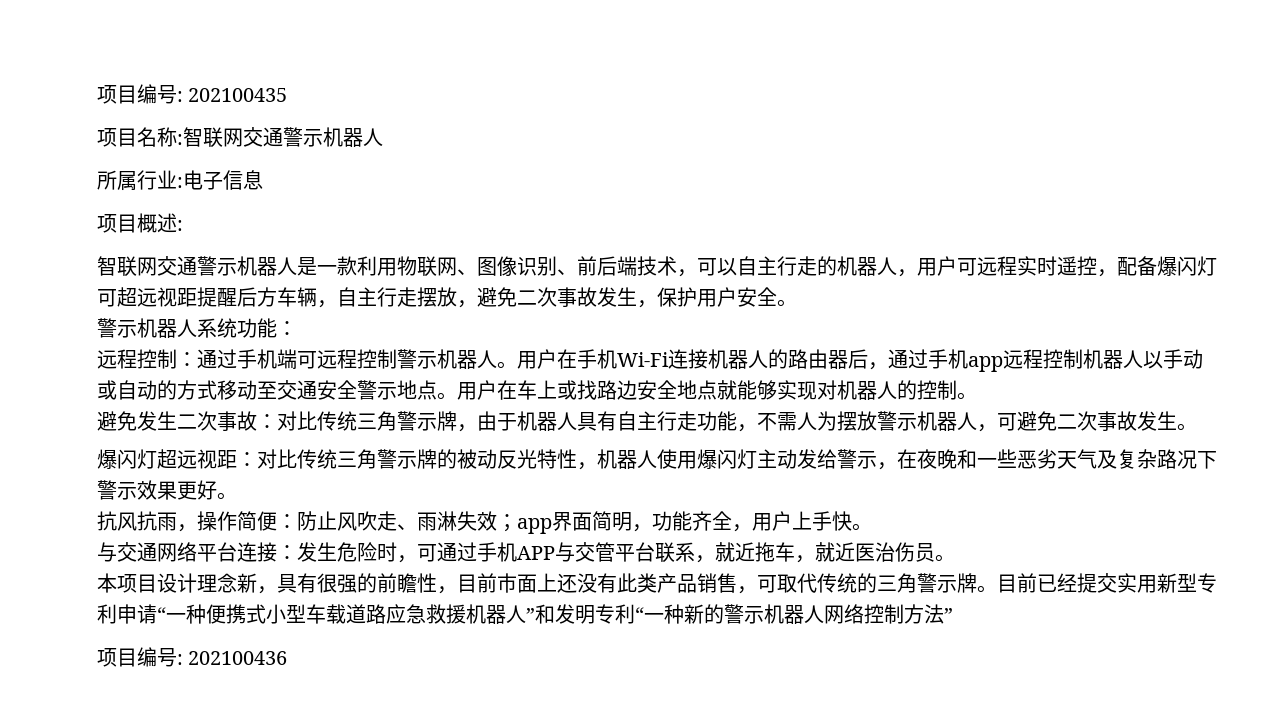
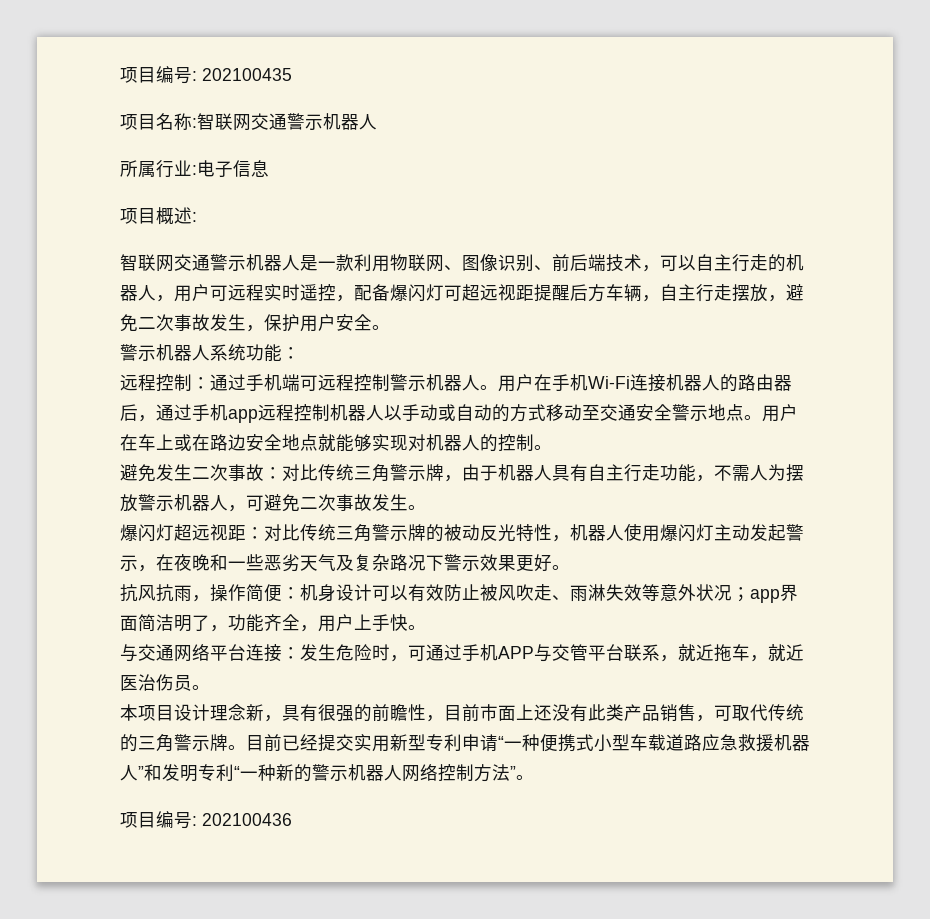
- 用户在车上或找路边安全地点就能够实现对机器人的控制。
+ 用户在车上或在路边安全地点就能够实现对机器人的控制。
- 爆闪灯超远视距：对比传统三角警示牌的被动反光特性，机器人使用爆闪灯主动发给警示，在夜晚和一些恶劣天气及复杂路况下警示效果更好。
+ 爆闪灯超远视距：对比传统三角警示牌的被动反光特性，机器人使用爆闪灯主动发起警示，在夜晚和一些恶劣天气及复杂路况下警示效果更好。
- 抗风抗雨，操作简便：防止风吹走、雨淋失效；app界面简明，功能齐全，用户上手快。
+ 抗风抗雨，操作简便：机身设计可以有效防止被风吹走、雨淋失效等意外状况；app界面简洁明了，功能齐全，用户上手快。
- 目前已经提交实用新型专利申请“一种便携式小型车载道路应急救援机器人”和发明专利“一种新的警示机器人网络控制方法”
+ 目前已经提交实用新型专利申请“一种便携式小型车载道路应急救援机器人”和发明专利“一种新的警示机器人网络控制方法”。

